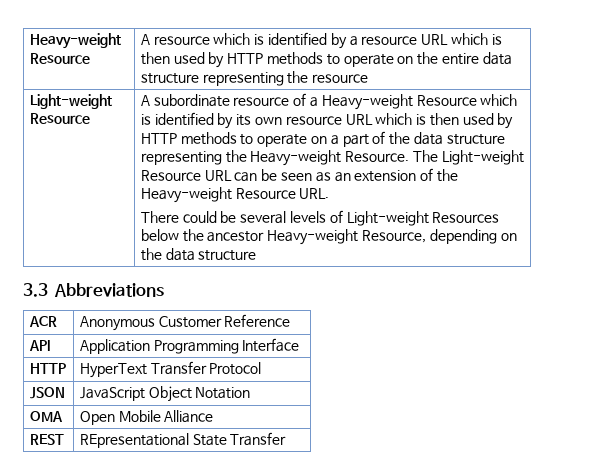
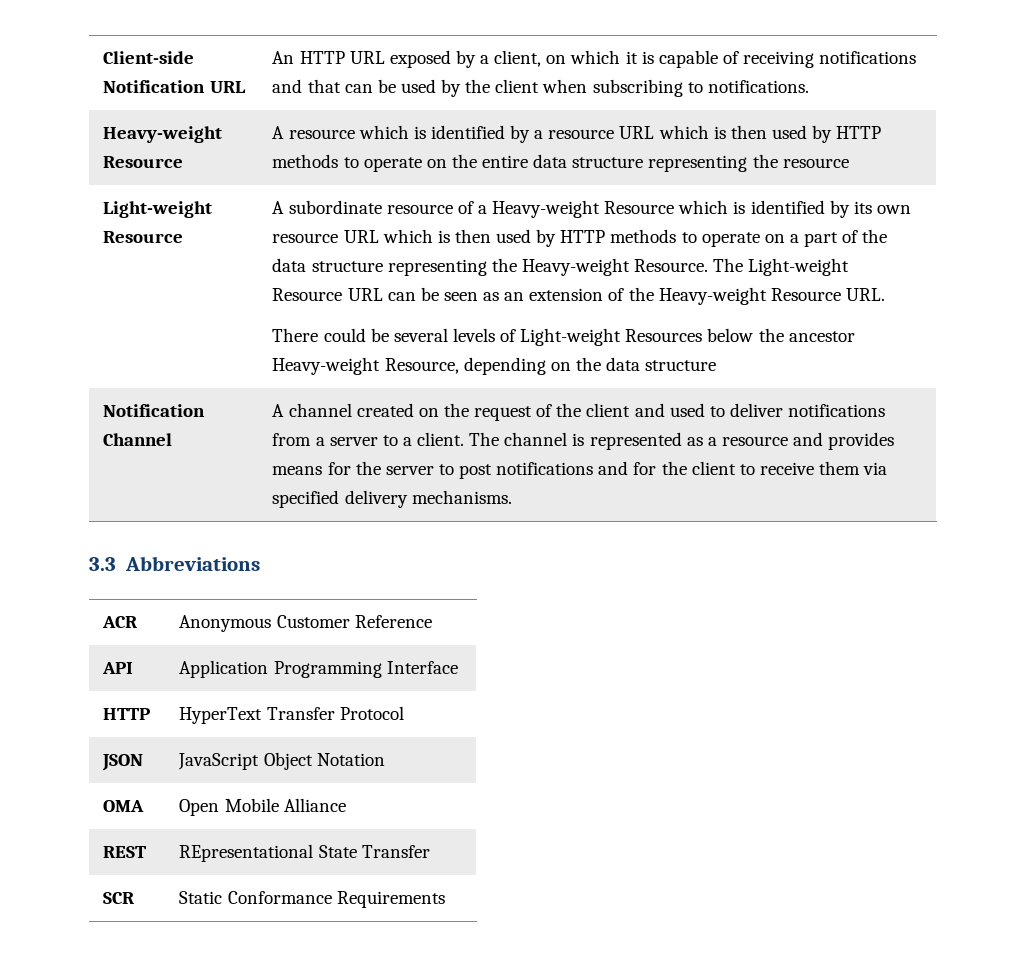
+ Client-side Notification URL | An HTTP URL exposed by a client, on which it is capable of receiving notifications and that can be used by the client when subscribing to notifications.
+ Notification Channel | A channel created on the request of the client and used to deliver notifications from a server to a client. The channel is represented as a resource and provides means for the server to post notifications and for the client to receive them via specified delivery mechanisms.
+ SCR | Static Conformance Requirements

